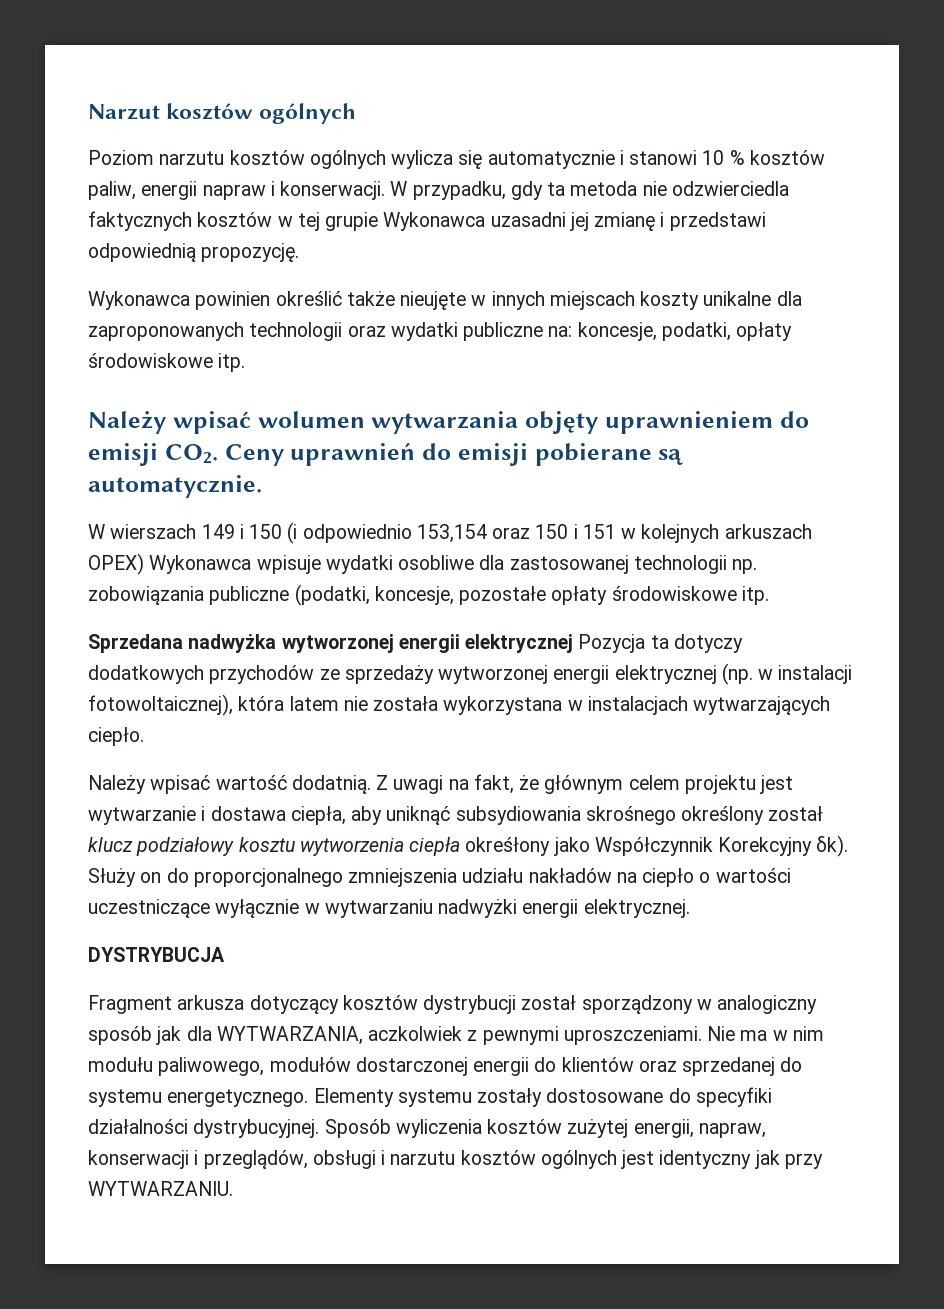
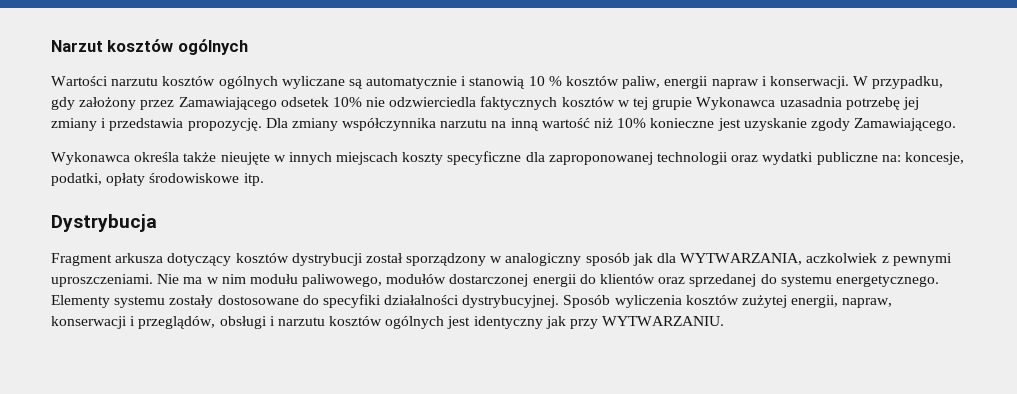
- Poziom narzutu kosztów ogólnych wylicza się automatycznie i stanowi 10 % kosztów paliw, energii napraw i konserwacji.
+ Wartości narzutu kosztów ogólnych wyliczane są automatycznie i stanowią 10 % kosztów paliw, energii napraw i konserwacji.
- W przypadku, gdy ta metoda nie odzwierciedla faktycznych kosztów w tej grupie Wykonawca uzasadni jej zmianę i przedstawi odpowiednią propozycję.
- Wykonawca powinien określić także nieujęte w innych miejscach koszty unikalne dla zaproponowanych technologii oraz wydatki publiczne na: koncesje, podatki, opłaty środowiskowe itp.
+ W przypadku, gdy założony przez Zamawiającego odsetek 10% nie odzwierciedla faktycznych kosztów w tej grupie Wykonawca uzasadnia potrzebę jej zmiany i przedstawia propozycję. Dla zmiany współczynnika narzutu na inną wartość niż 10% konieczne jest uzyskanie zgody Zamawiającego.
+ Wykonawca określa także nieujęte w innych miejscach koszty specyficzne dla zaproponowanej technologii oraz wydatki publiczne na: koncesje, podatki, opłaty środowiskowe itp.
- Należy wpisać wolumen wytwarzania objęty uprawnieniem do emisji CO2. Ceny uprawnień do emisji pobierane są automatycznie.
- W wierszach 149 i 150 (i odpowiednio 153,154 oraz 150 i 151 w kolejnych arkuszach OPEX) Wykonawca wpisuje wydatki osobliwe dla zastosowanej technologii np. zobowiązania publiczne (podatki, koncesje, pozostałe opłaty środowiskowe itp.
- Sprzedana nadwyżka wytworzonej energii elektrycznej Pozycja ta dotyczy dodatkowych przychodów ze sprzedaży wytworzonej energii elektrycznej (np. w instalacji fotowoltaicznej), która latem nie została wykorzystana w instalacjach wytwarzających ciepło.
- Należy wpisać wartość dodatnią. Z uwagi na fakt, że głównym celem projektu jest wytwarzanie i dostawa ciepła, aby uniknąć subsydiowania skrośnego określony został klucz podziałowy kosztu wytworzenia ciepła okreśłony jako Współczynnik Korekcyjny δk). Służy on do proporcjonalnego zmniejszenia udziału nakładów na ciepło o wartości uczestniczące wyłącznie w wytwarzaniu nadwyżki energii elektrycznej.
- DYSTRYBUCJA
+ Dystrybucja

